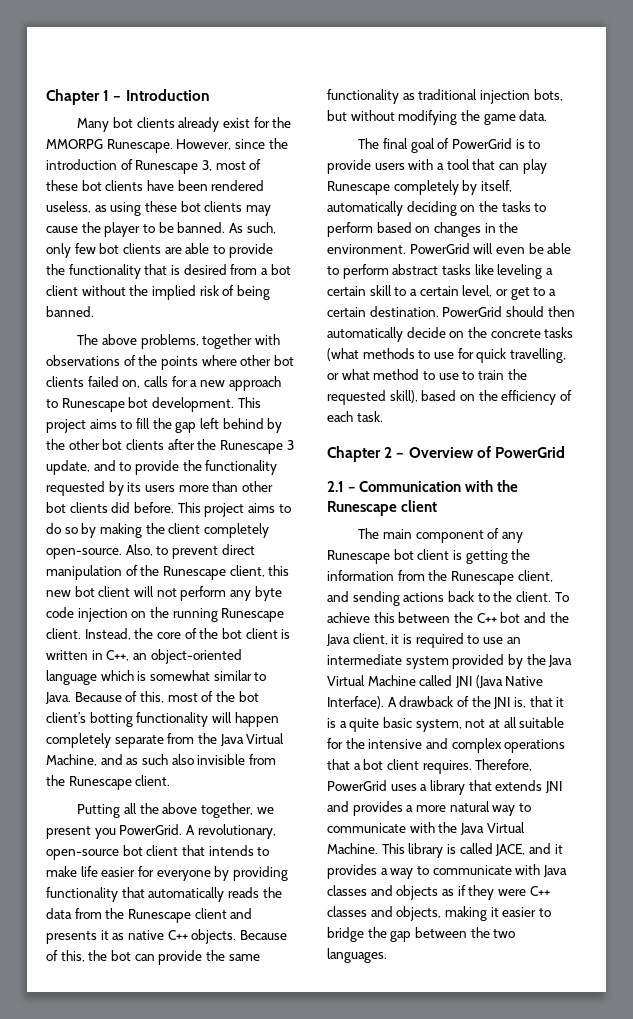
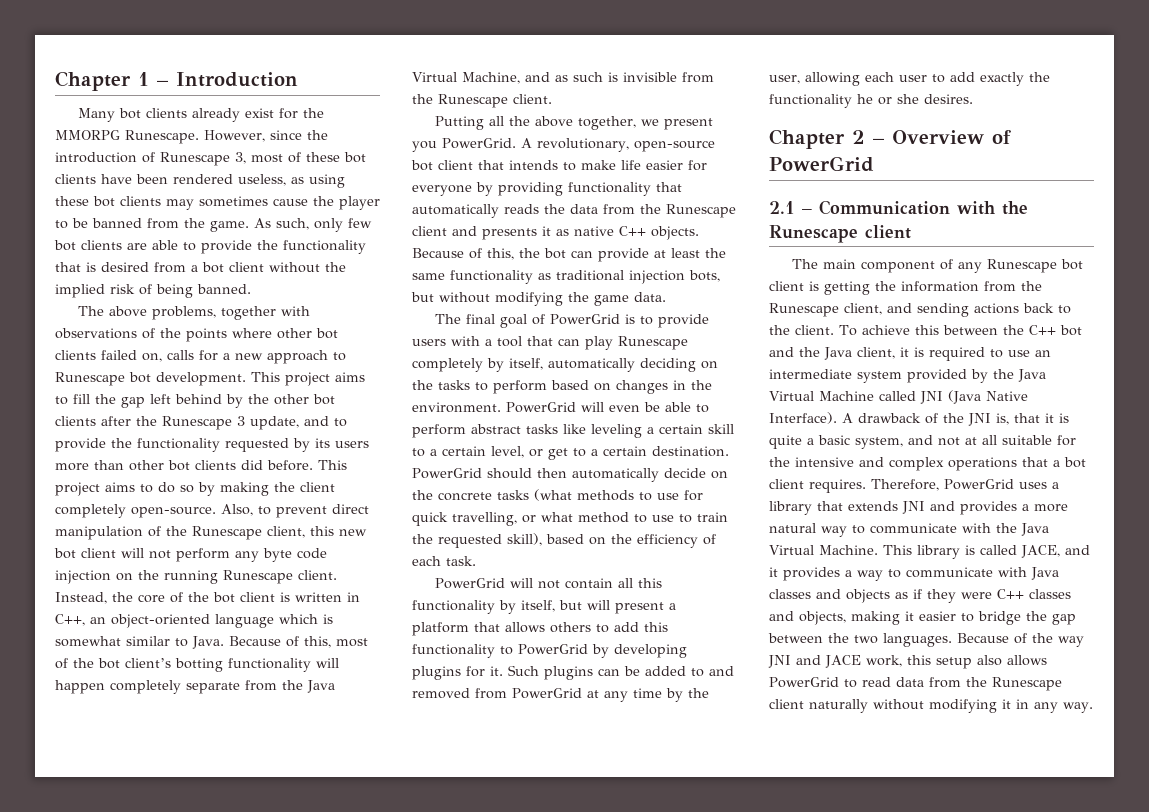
- However, since the introduction of Runescape 3, most of these bot clients have been rendered useless, as using these bot clients may cause the player to be banned.
+ However, since the introduction of Runescape 3, most of these bot clients have been rendered useless, as using these bot clients may sometimes cause the player to be banned from the game.
- Because of this, most of the bot client’s botting functionality will happen completely separate from the Java Virtual Machine, and as such also invisible from the Runescape client.
+ Because of this, most of the bot client’s botting functionality will happen completely separate from the Java Virtual Machine, and as such is invisible from the Runescape client.
- Because of this, the bot can provide the same functionality as traditional injection bots, but without modifying the game data.
+ Because of this, the bot can provide at least the same functionality as traditional injection bots, but without modifying the game data.
+ PowerGrid will not contain all this functionality by itself, but will present a platform that allows others to add this functionality to PowerGrid by developing plugins for it. Such plugins can be added to and removed from PowerGrid at any time by the user, allowing each user to add exactly the functionality he or she desires.
- A drawback of the JNI is, that it is a quite basic system, not at all suitable for the intensive and complex operations that a bot client requires.
+ A drawback of the JNI is, that it is quite a basic system, and not at all suitable for the intensive and complex operations that a bot client requires.
+ Because of the way JNI and JACE work, this setup also allows PowerGrid to read data from the Runescape client naturally without modifying it in any way.

